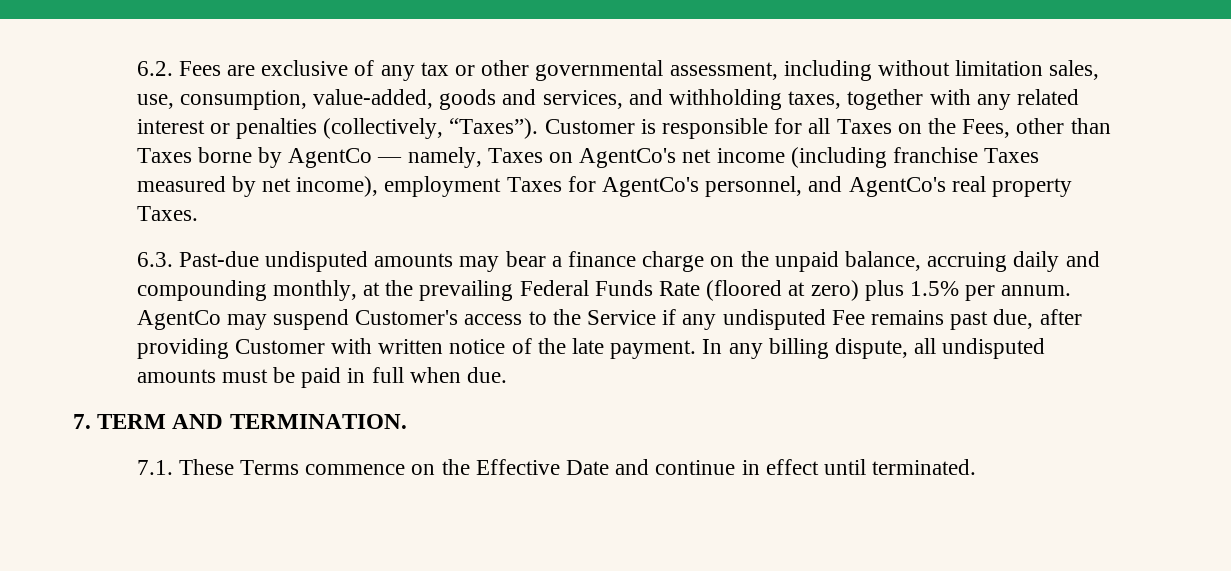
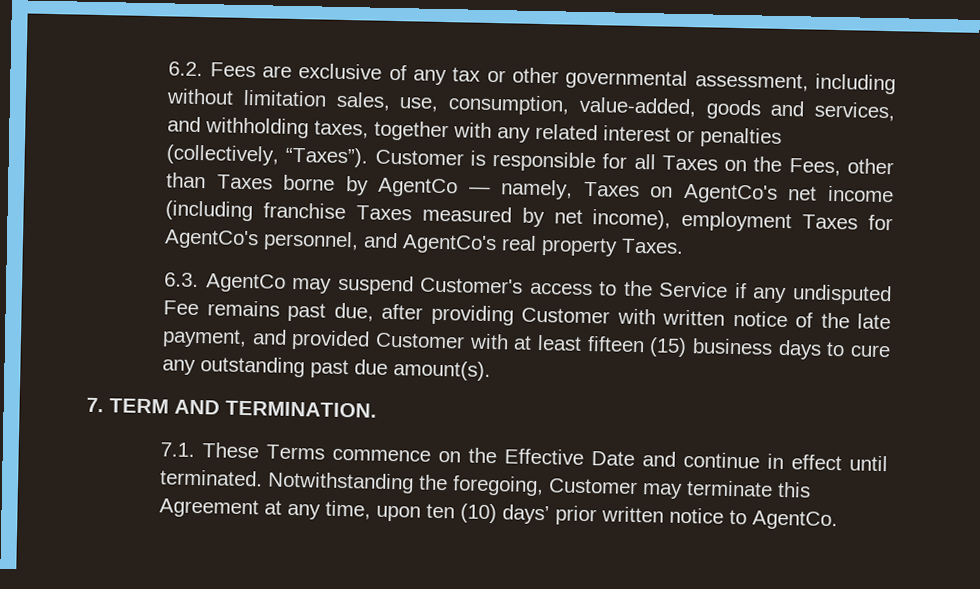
- 6.3. Past-due undisputed amounts may bear a finance charge on the unpaid balance, accruing daily and compounding monthly, at the prevailing Federal Funds Rate (floored at zero) plus 1.5% per annum. AgentCo may suspend Customer's access to the Service if any undisputed Fee remains past due, after providing Customer with written notice of the late payment. In any billing dispute, all undisputed amounts must be paid in full when due.
+ 6.3. AgentCo may suspend Customer's access to the Service if any undisputed Fee remains past due, after providing Customer with written notice of the late payment, and provided Customer with at least fifteen (15) business days to cure any outstanding past due amount(s).
+ Notwithstanding the foregoing, Customer may terminate this Agreement at any time, upon ten (10) days’ prior written notice to AgentCo.

